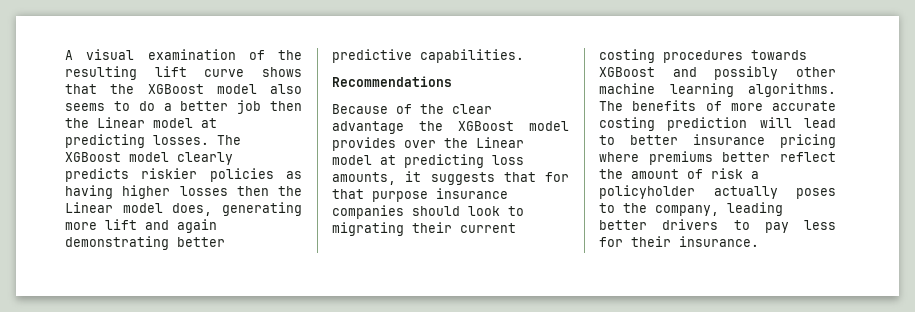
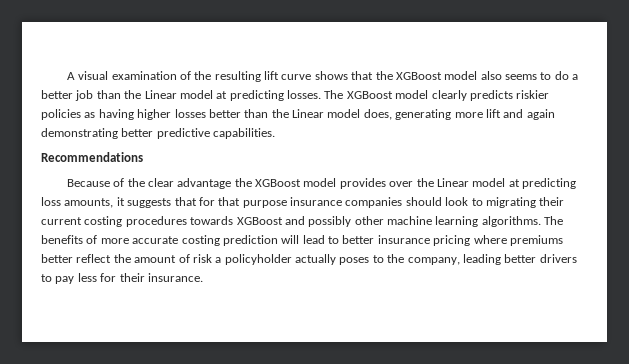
- A visual examination of the resulting lift curve shows that the XGBoost model also seems to do a better job then the Linear model at predicting losses.
+ A visual examination of the resulting lift curve shows that the XGBoost model also seems to do a better job than the Linear model at predicting losses.
- The XGBoost model clearly predicts riskier policies as having higher losses then the Linear model does, generating more lift and again demonstrating better predictive capabilities.
+ The XGBoost model clearly predicts riskier policies as having higher losses better than the Linear model does, generating more lift and again demonstrating better predictive capabilities.

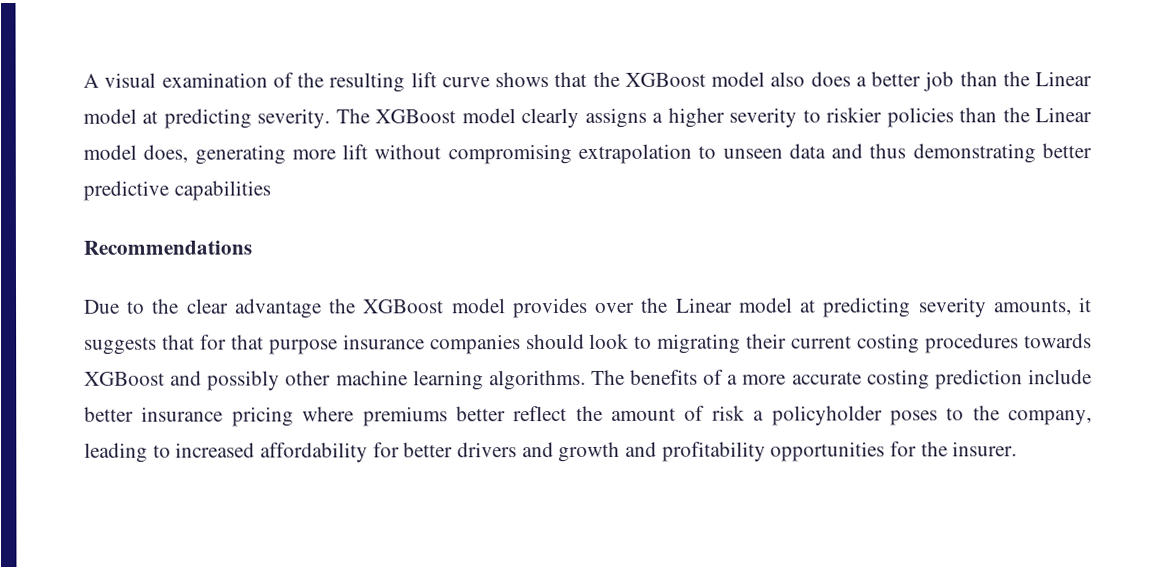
- A visual examination of the resulting lift curve shows that the XGBoost model also seems to do a better job than the Linear model at predicting losses.
+ A visual examination of the resulting lift curve shows that the XGBoost model also does a better job than the Linear model at predicting severity.
- The XGBoost model clearly predicts riskier policies as having higher losses better than the Linear model does, generating more lift and again demonstrating better predictive capabilities.
+ The XGBoost model clearly assigns a higher severity to riskier policies than the Linear model does, generating more lift without compromising extrapolation to unseen data and thus demonstrating better predictive capabilities
- Because of the clear advantage the XGBoost model provides over the Linear model at predicting loss amounts, it suggests that for that purpose insurance companies should look to migrating their current costing procedures towards XGBoost and possibly other machine learning algorithms.
+ Due to the clear advantage the XGBoost model provides over the Linear model at predicting severity amounts, it suggests that for that purpose insurance companies should look to migrating their current costing procedures towards XGBoost and possibly other machine learning algorithms.
- The benefits of more accurate costing prediction will lead to better insurance pricing where premiums better reflect the amount of risk a policyholder actually poses to the company, leading better drivers to pay less for their insurance.
+ The benefits of a more accurate costing prediction include better insurance pricing where premiums better reflect the amount of risk a policyholder poses to the company, leading to increased affordability for better drivers and growth and profitability opportunities for the insurer.

